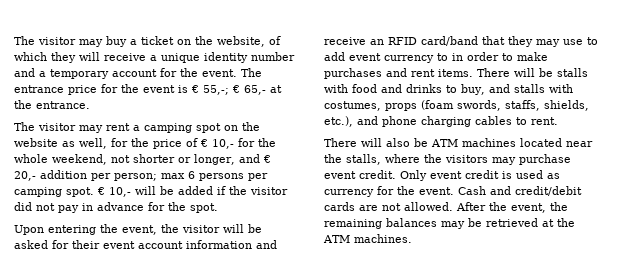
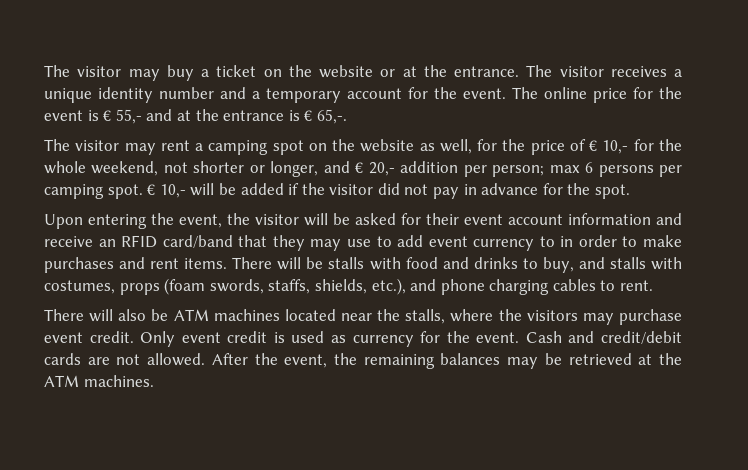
- The visitor may buy a ticket on the website, of which they will receive a unique identity number and a temporary account for the event.
+ The visitor may buy a ticket on the website or at the entrance. The visitor receives a unique identity number and a temporary account for the event.
- The entrance price for the event is € 55,-; € 65,- at the entrance.
+ The online price for the event is € 55,- and at the entrance is € 65,-.

